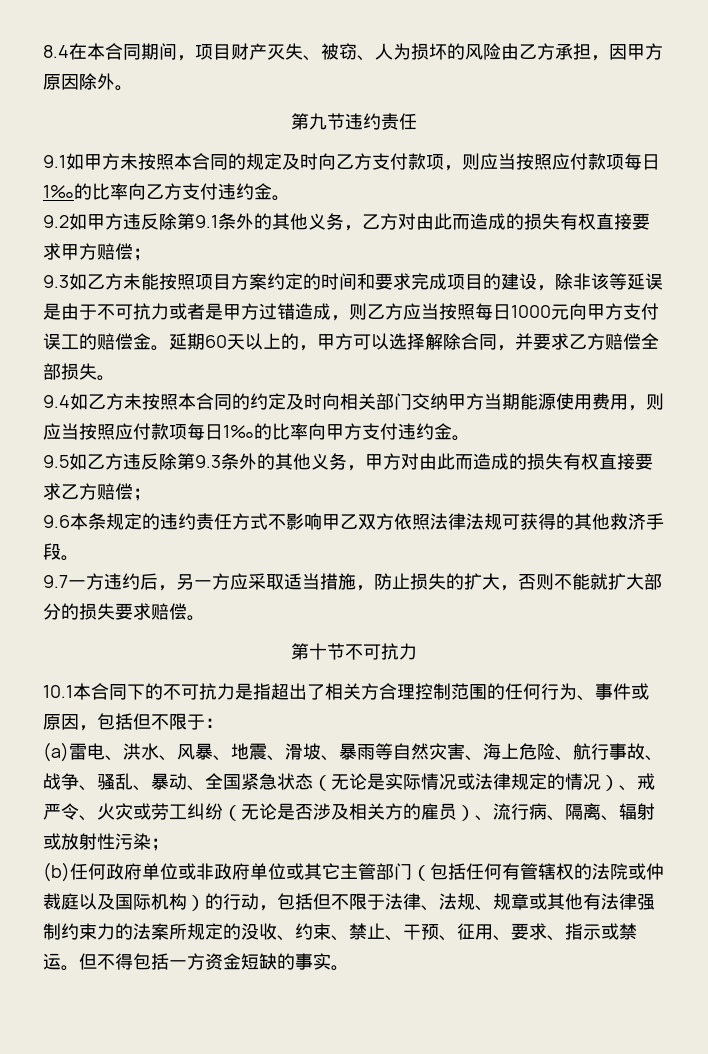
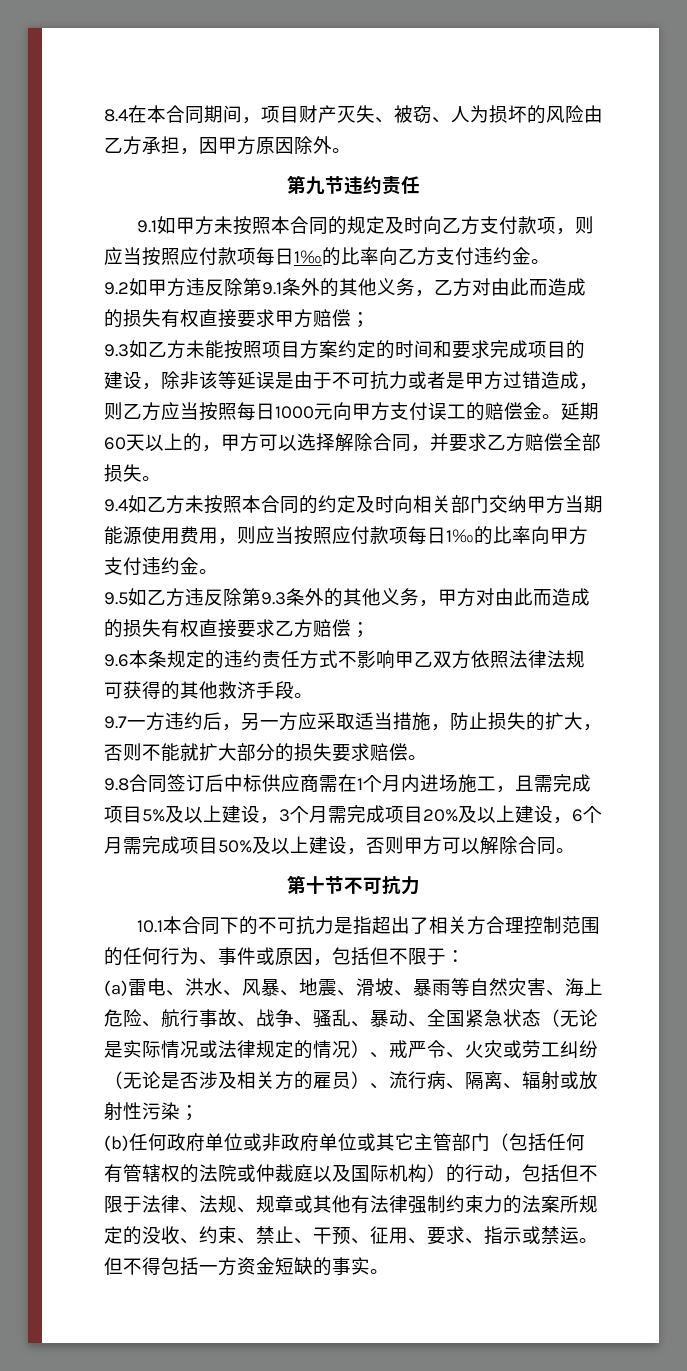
+ 9.8合同签订后中标供应商需在1个月内进场施工，且需完成项目5%及以上建设，3个月需完成项目20%及以上建设，6个月需完成项目50%及以上建设，否则甲方可以解除合同。

